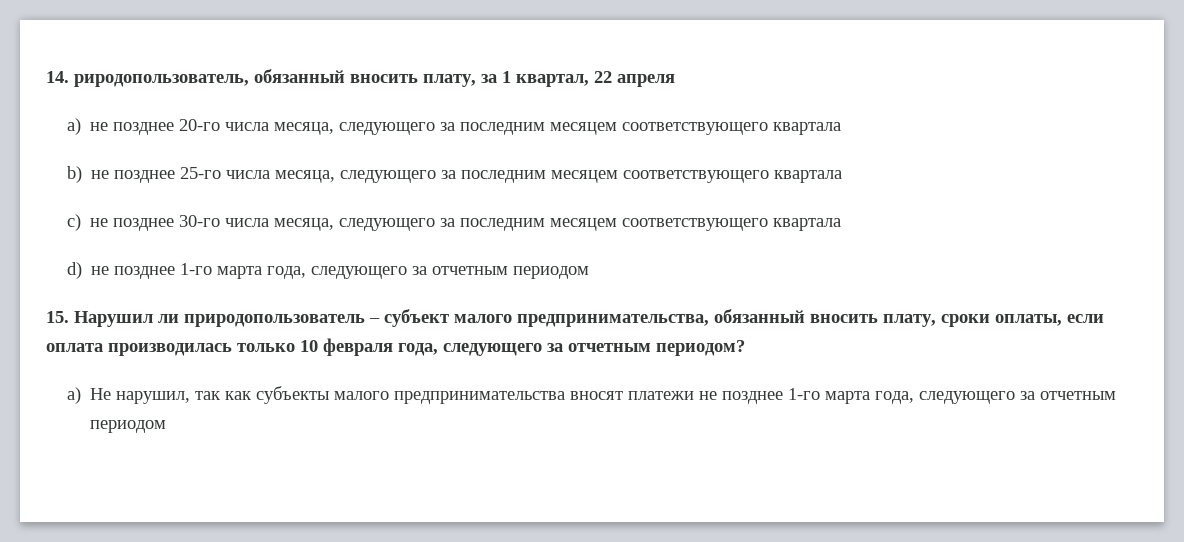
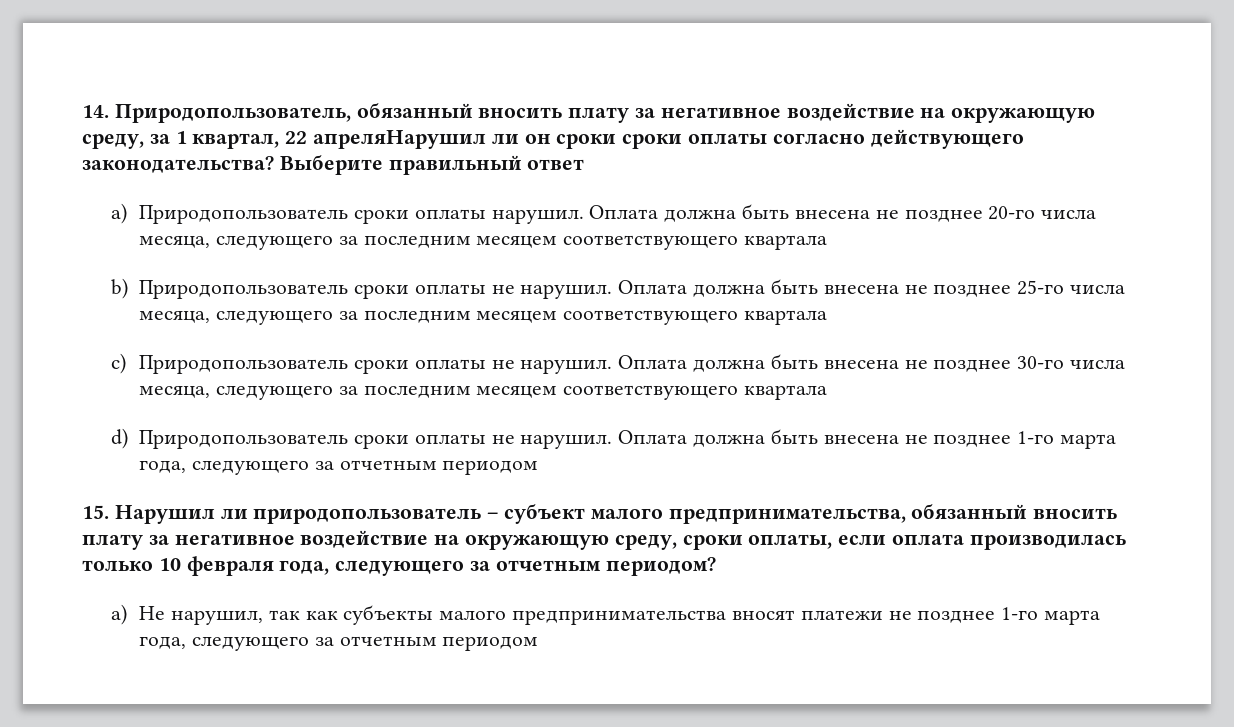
- 14. риродопользователь, обязанный вносить плату, за 1 квартал, 22 апреля
- a) не позднее 20-го числа месяца, следующего за последним месяцем соответствующего квартала
+ 14. Природопользователь, обязанный вносить плату за негативное воздействие на окружающую среду, за 1 квартал, 22 апреляНарушил ли он сроки сроки оплаты согласно действующего законодательства? Выберите правильный ответ
+ a) Природопользователь сроки оплаты нарушил. Оплата должна быть внесена не позднее 20-го числа месяца, следующего за последним месяцем соответствующего квартала
- b) не позднее 25-го числа месяца, следующего за последним месяцем соответствующего квартала
+ b) Природопользователь сроки оплаты не нарушил. Оплата должна быть внесена не позднее 25-го числа месяца, следующего за последним месяцем соответствующего квартала
- c) не позднее 30-го числа месяца, следующего за последним месяцем соответствующего квартала
+ c) Природопользователь сроки оплаты не нарушил. Оплата должна быть внесена не позднее 30-го числа месяца, следующего за последним месяцем соответствующего квартала
- d) не позднее 1-го марта года, следующего за отчетным периодом
+ d) Природопользователь сроки оплаты не нарушил. Оплата должна быть внесена не позднее 1-го марта года, следующего за отчетным периодом
- 15. Нарушил ли природопользователь – субъект малого предпринимательства, обязанный вносить плату, сроки оплаты, если оплата производилась только 10 февраля года, следующего за отчетным периодом?
+ 15. Нарушил ли природопользователь – субъект малого предпринимательства, обязанный вносить плату за негативное воздействие на окружающую среду, сроки оплаты, если оплата производилась только 10 февраля года, следующего за отчетным периодом?

